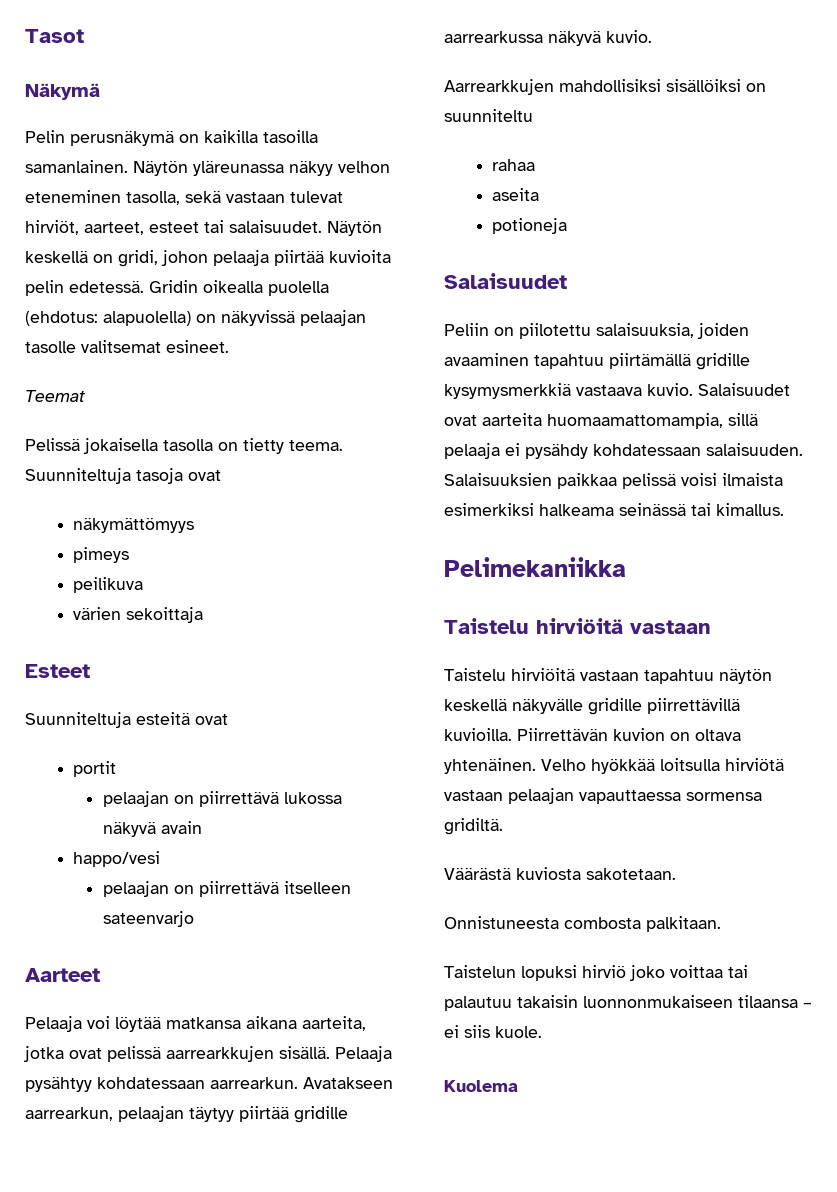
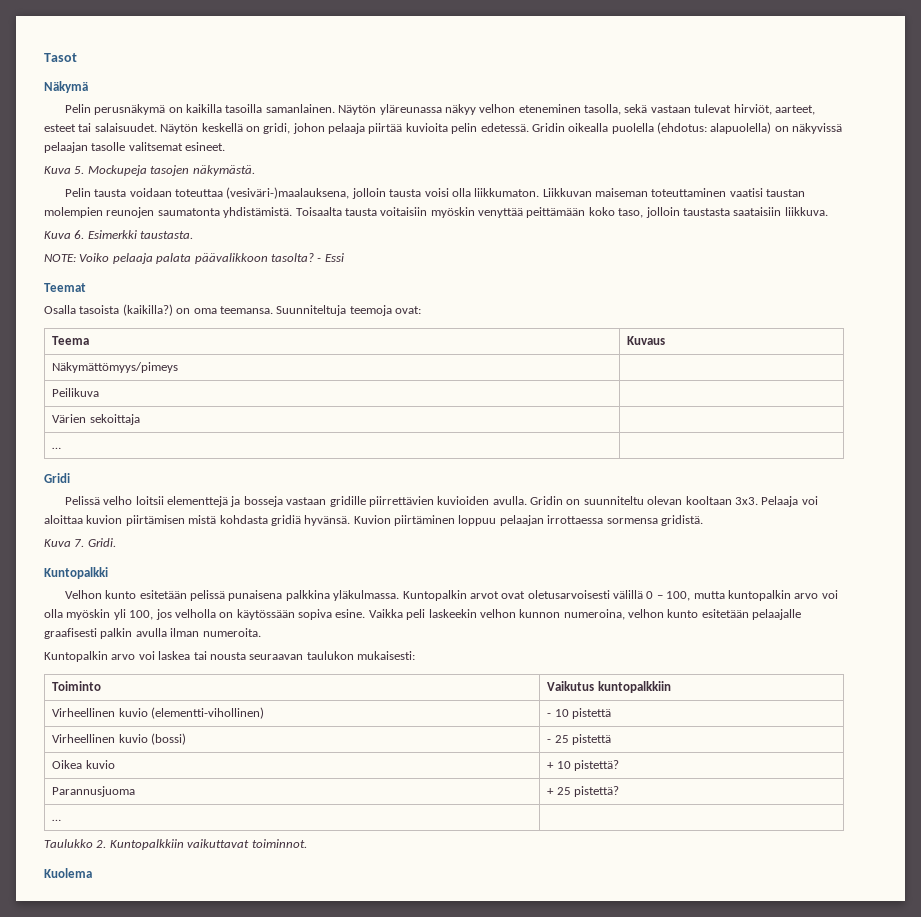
+ Kuva 5. Mockupeja tasojen näkymästä.
+ Pelin tausta voidaan toteuttaa (vesiväri-)maalauksena, jolloin tausta voisi olla liikkumaton. Liikkuvan maiseman toteuttaminen vaatisi taustan molempien reunojen saumatonta yhdistämistä. Toisaalta tausta voitaisiin myöskin venyttää peittämään koko taso, jolloin taustasta saataisiin liikkuva.
+ Kuva 6. Esimerkki taustasta.
+ NOTE: Voiko pelaaja palata päävalikkoon tasolta? - Essi
  Teemat
- Pelissä jokaisella tasolla on tietty teema. Suunniteltuja tasoja ovat
- näkymättömyys
- pimeys
- peilikuva
- värien sekoittaja
- Esteet
- Suunniteltuja esteitä ovat
- portit
- pelaajan on piirrettävä lukossa näkyvä avain
- happo/vesi
- pelaajan on piirrettävä itselleen sateenvarjo
- Aarteet
- Pelaaja voi löytää matkansa aikana aarteita, jotka ovat pelissä aarrearkkujen sisällä. Pelaaja pysähtyy kohdatessaan aarrearkun. Avatakseen aarrearkun, pelaajan täytyy piirtää gridille aarrearkussa näkyvä kuvio.
- Aarrearkkujen mahdollisiksi sisällöiksi on suunniteltu
- rahaa
- aseita
- potioneja
- Salaisuudet
- Peliin on piilotettu salaisuuksia, joiden avaaminen tapahtuu piirtämällä gridille kysymysmerkkiä vastaava kuvio. Salaisuudet ovat aarteita huomaamattomampia, sillä pelaaja ei pysähdy kohdatessaan salaisuuden. Salaisuuksien paikkaa pelissä voisi ilmaista esimerkiksi halkeama seinässä tai kimallus.
- Pelimekaniikka
- Taistelu hirviöitä vastaan
- Taistelu hirviöitä vastaan tapahtuu näytön keskellä näkyvälle gridille piirrettävillä kuvioilla. Piirrettävän kuvion on oltava yhtenäinen. Velho hyökkää loitsulla hirviötä vastaan pelaajan vapauttaessa sormensa gridiltä.
- Väärästä kuviosta sakotetaan.
- Onnistuneesta combosta palkitaan.
- Taistelun lopuksi hirviö joko voittaa tai palautuu takaisin luonnonmukaiseen tilaansa – ei siis kuole.
+ Osalla tasoista (kaikilla?) on oma teemansa. Suunniteltuja teemoja ovat:
+ Teema | Kuvaus
+ Näkymättömyys/pimeys |
+ Peilikuva |
+ Värien sekoittaja |
+ … |
+ Gridi
+ Pelissä velho loitsii elementtejä ja bosseja vastaan gridille piirrettävien kuvioiden avulla. Gridin on suunniteltu olevan kooltaan 3x3. Pelaaja voi aloittaa kuvion piirtämisen mistä kohdasta gridiä hyvänsä. Kuvion piirtäminen loppuu pelaajan irrottaessa sormensa gridistä.
+ Kuva 7. Gridi.
+ Kuntopalkki
+ Velhon kunto esitetään pelissä punaisena palkkina yläkulmassa. Kuntopalkin arvot ovat oletusarvoisesti välillä 0 – 100, mutta kuntopalkin arvo voi olla myöskin yli 100, jos velholla on käytössään sopiva esine. Vaikka peli laskeekin velhon kunnon numeroina, velhon kunto esitetään pelaajalle graafisesti palkin avulla ilman numeroita.
+ Kuntopalkin arvo voi laskea tai nousta seuraavan taulukon mukaisesti:
+ Toiminto | Vaikutus kuntopalkkiin
+ Virheellinen kuvio (elementti-vihollinen) | - 10 pistettä
+ Virheellinen kuvio (bossi) | - 25 pistettä
+ Oikea kuvio | + 10 pistettä?
+ Parannusjuoma | + 25 pistettä?
+ … |
+ Taulukko 2. Kuntopalkkiin vaikuttavat toiminnot.

